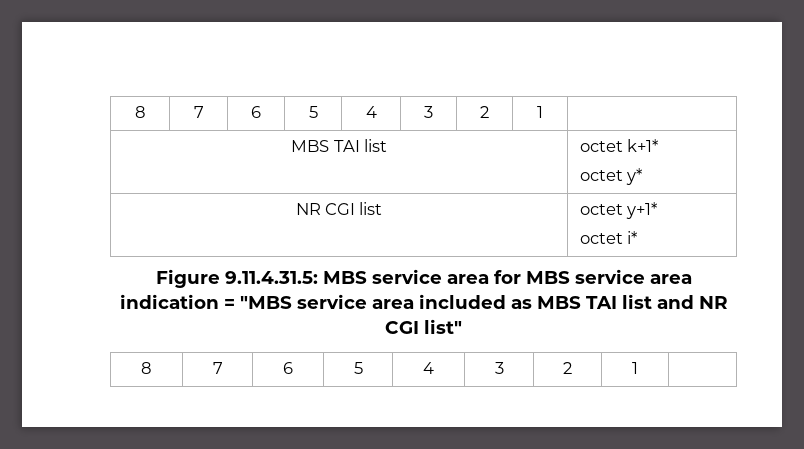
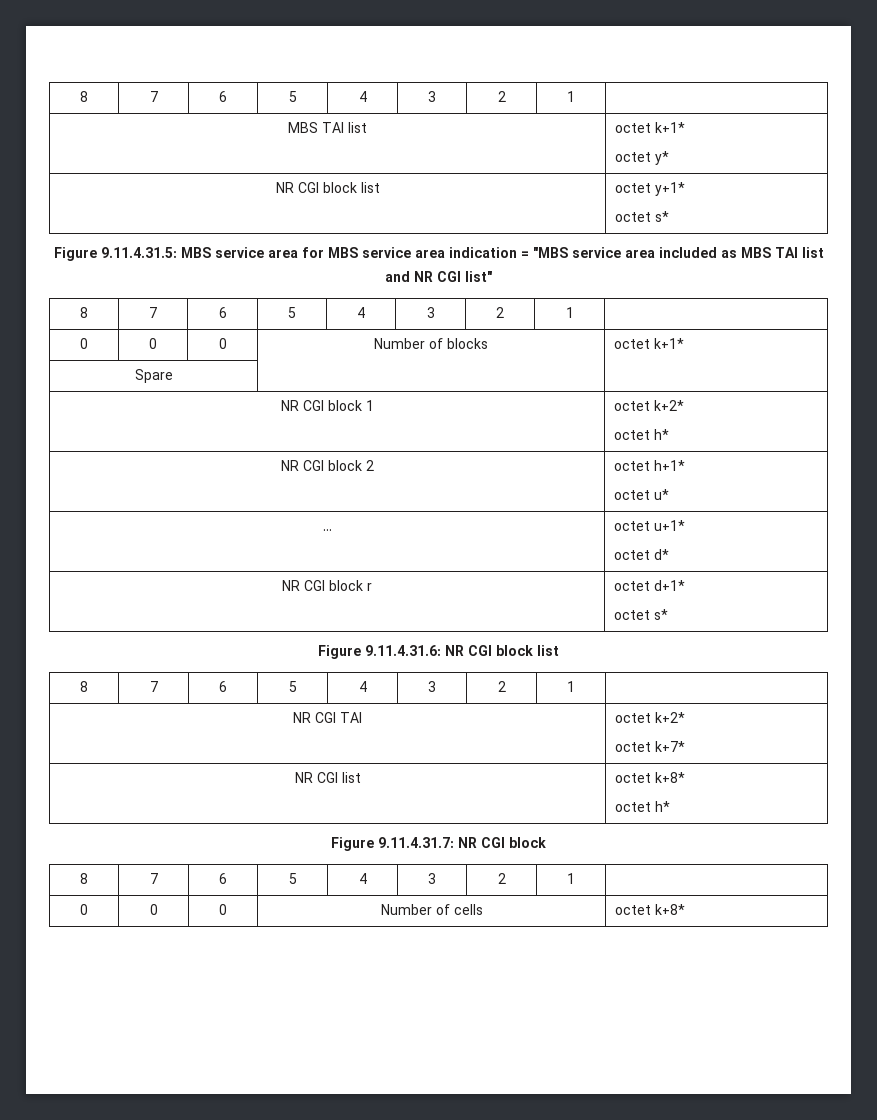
- NR CGI list | octet y+1*
- octet i*
+ NR CGI block list | octet y+1*
+ octet s*
+ 0 | 0 | 0 | Number of blocks | octet k+1*
+ Spare | |
+ NR CGI block 1 | octet k+2*
+ octet h*
+ NR CGI block 2 | octet h+1*
+ octet u*
+ … | octet u+1*
+ octet d*
+ NR CGI block r | octet d+1*
+ octet s*
+ Figure 9.11.4.31.6: NR CGI block list
+ 8 | 7 | 6 | 5 | 4 | 3 | 2 | 1 |
+ NR CGI TAI | octet k+2*
+ octet k+7*
+ NR CGI list | octet k+8*
+ octet h*
+ Figure 9.11.4.31.7: NR CGI block
+ 8 | 7 | 6 | 5 | 4 | 3 | 2 | 1 |
+ 0 | 0 | 0 | Number of cells | octet k+8*

